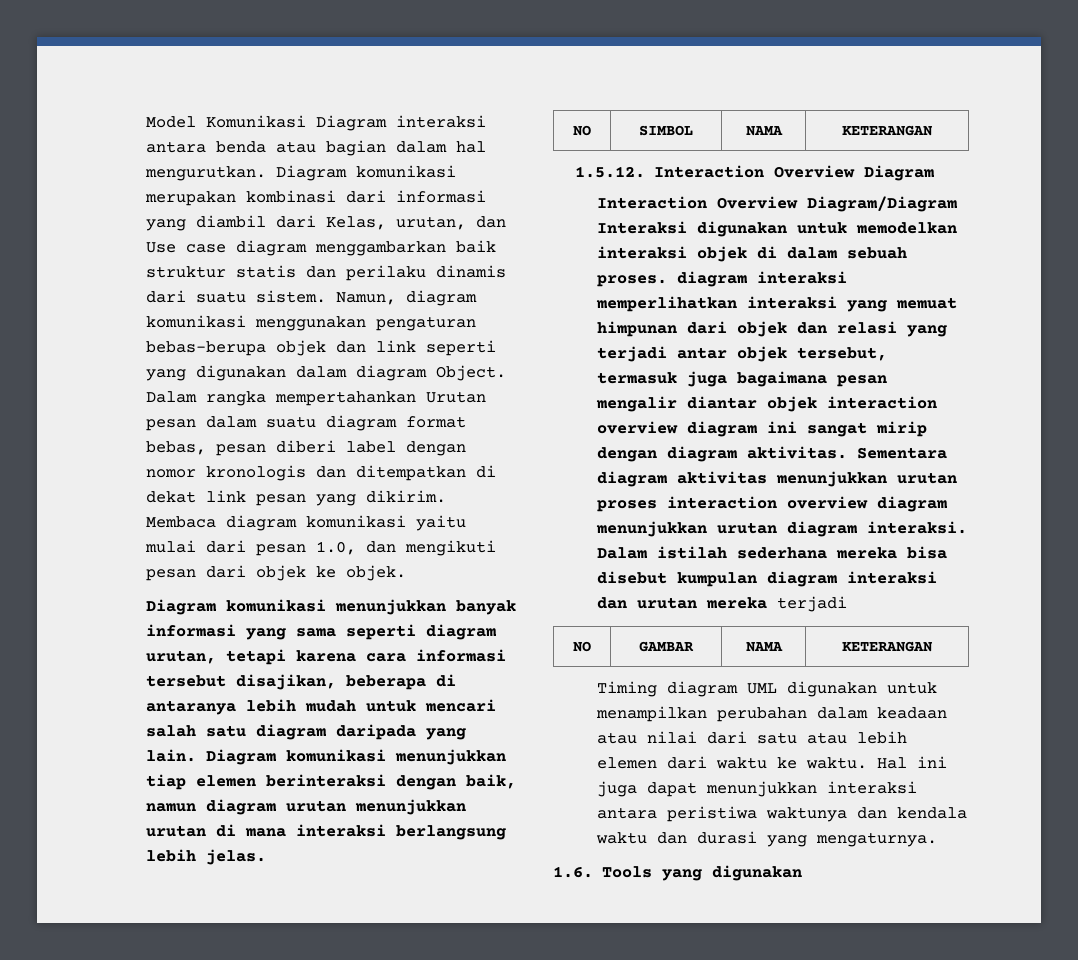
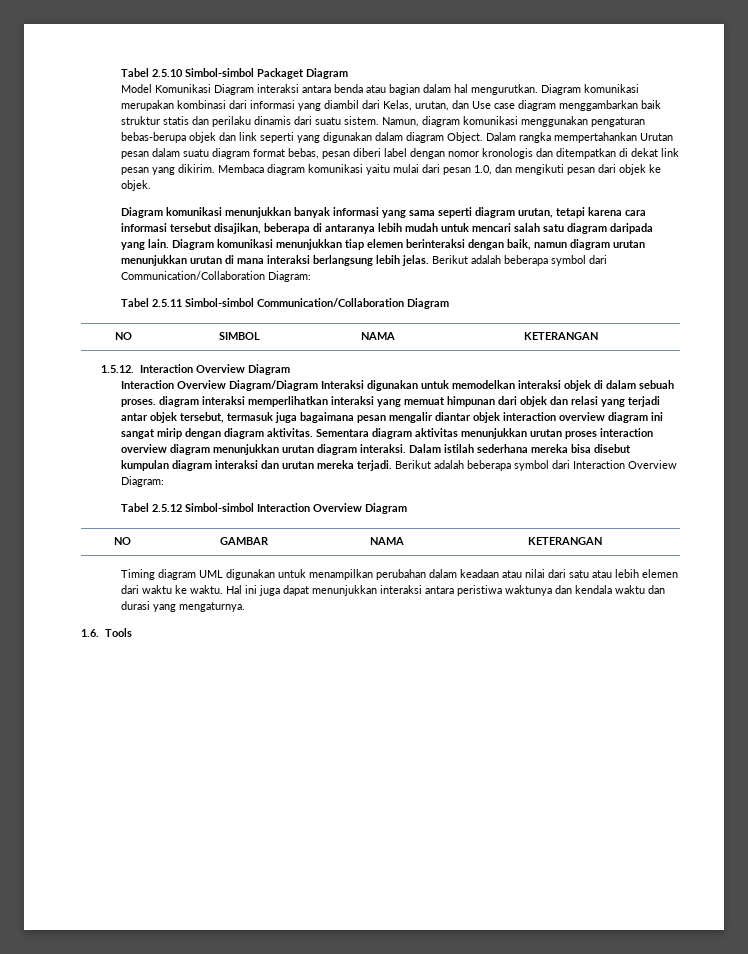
+ Tabel 2.5.10 Simbol-simbol Packaget Diagram
+ Berikut adalah beberapa symbol dari Communication/Collaboration Diagram:
+ Tabel 2.5.11 Simbol-simbol Communication/Collaboration Diagram
- Dalam istilah sederhana mereka bisa disebut kumpulan diagram interaksi dan urutan mereka terjadi
+ Dalam istilah sederhana mereka bisa disebut kumpulan diagram interaksi dan urutan mereka terjadi. Berikut adalah beberapa symbol dari Interaction Overview Diagram:
+ Tabel 2.5.12 Simbol-simbol Interaction Overview Diagram
- 1.6. Tools yang digunakan
+ 1.6. Tools

